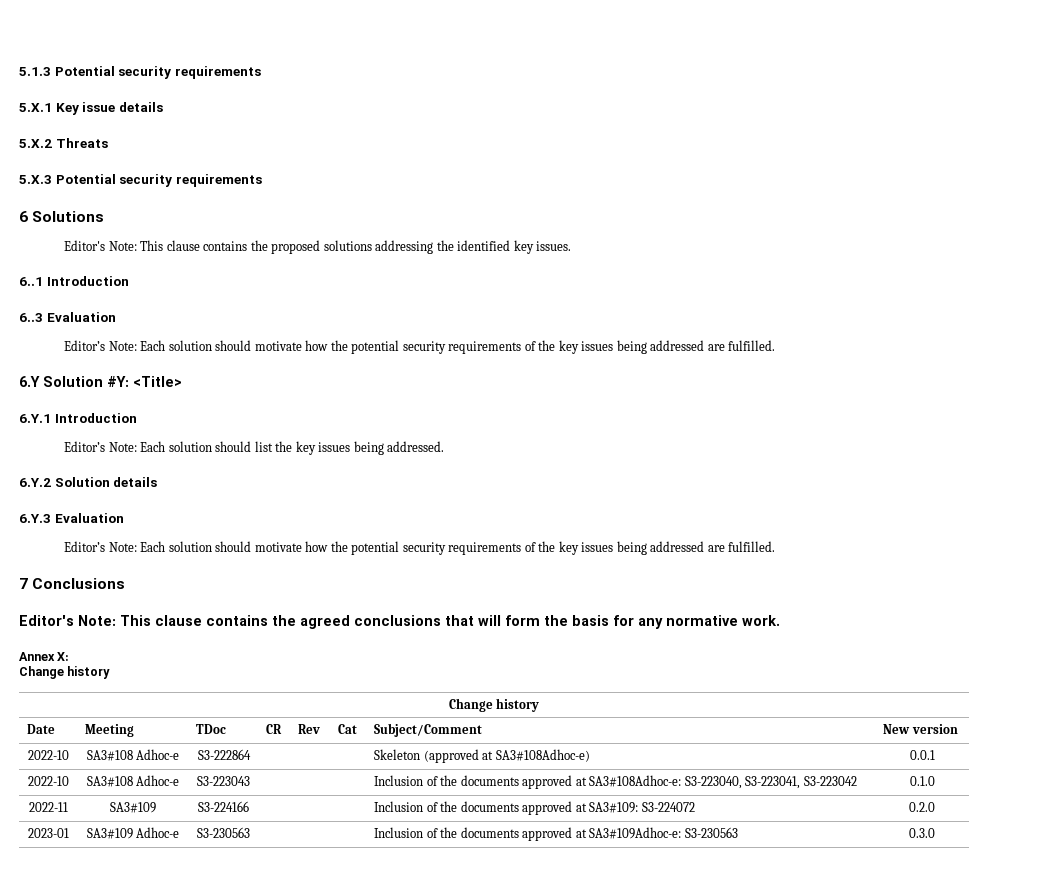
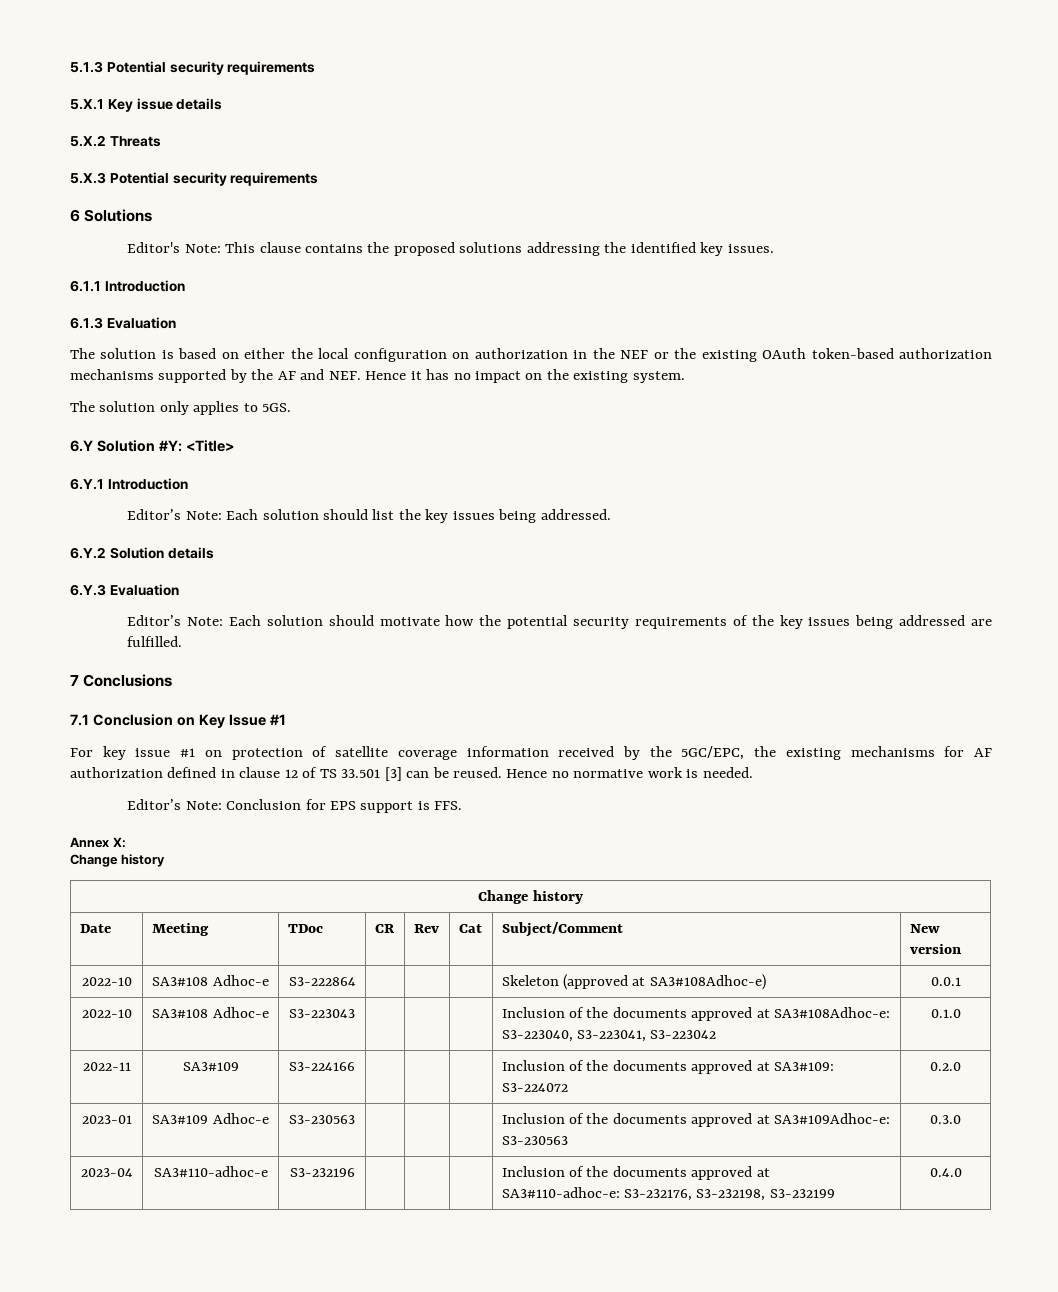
- 6..1 Introduction
- 6..3 Evaluation
- Editor’s Note: Each solution should motivate how the potential security requirements of the key issues being addressed are fulfilled.
+ 6.1.1 Introduction
+ 6.1.3 Evaluation
+ The solution is based on either the local configuration on authorization in the NEF or the existing OAuth token-based authorization mechanisms supported by the AF and NEF. Hence it has no impact on the existing system.
+ The solution only applies to 5GS.
- Editor's Note: This clause contains the agreed conclusions that will form the basis for any normative work.
+ 7.1 Conclusion on Key Issue #1
+ For key issue #1 on protection of satellite coverage information received by the 5GC/EPC, the existing mechanisms for AF authorization defined in clause 12 of TS 33.501 [3] can be reused. Hence no normative work is needed.
+ Editor’s Note: Conclusion for EPS support is FFS.
+ 2023-04 | SA3#110-adhoc-e | S3-232196 | | | | Inclusion of the documents approved at SA3#110-adhoc-e: S3-232176, S3-232198, S3-232199 | 0.4.0

